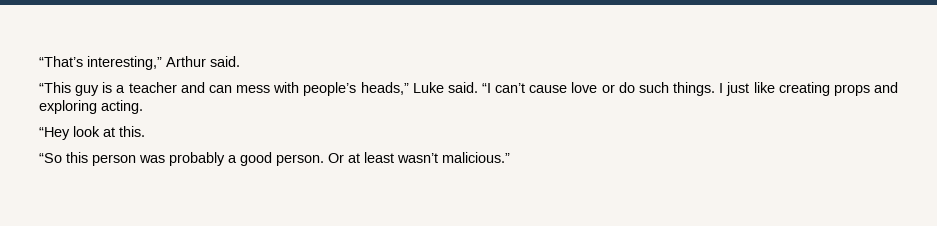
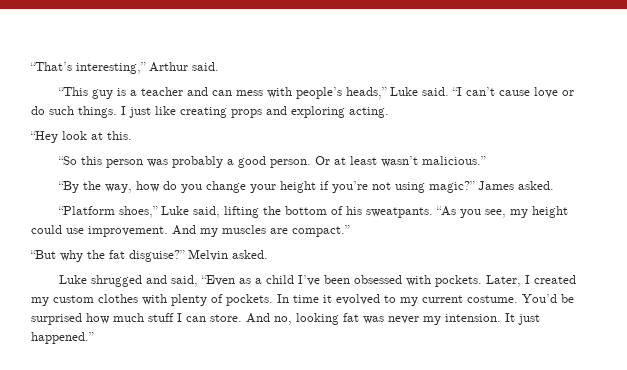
+ “By the way, how do you change your height if you’re not using magic?” James asked.
+ “Platform shoes,” Luke said, lifting the bottom of his sweatpants. “As you see, my height could use improvement. And my muscles are compact.”
+ “But why the fat disguise?” Melvin asked.
+ Luke shrugged and said, “Even as a child I’ve been obsessed with pockets. Later, I created my custom clothes with plenty of pockets. In time it evolved to my current costume. You’d be surprised how much stuff I can store. And no, looking fat was never my intension. It just happened.”

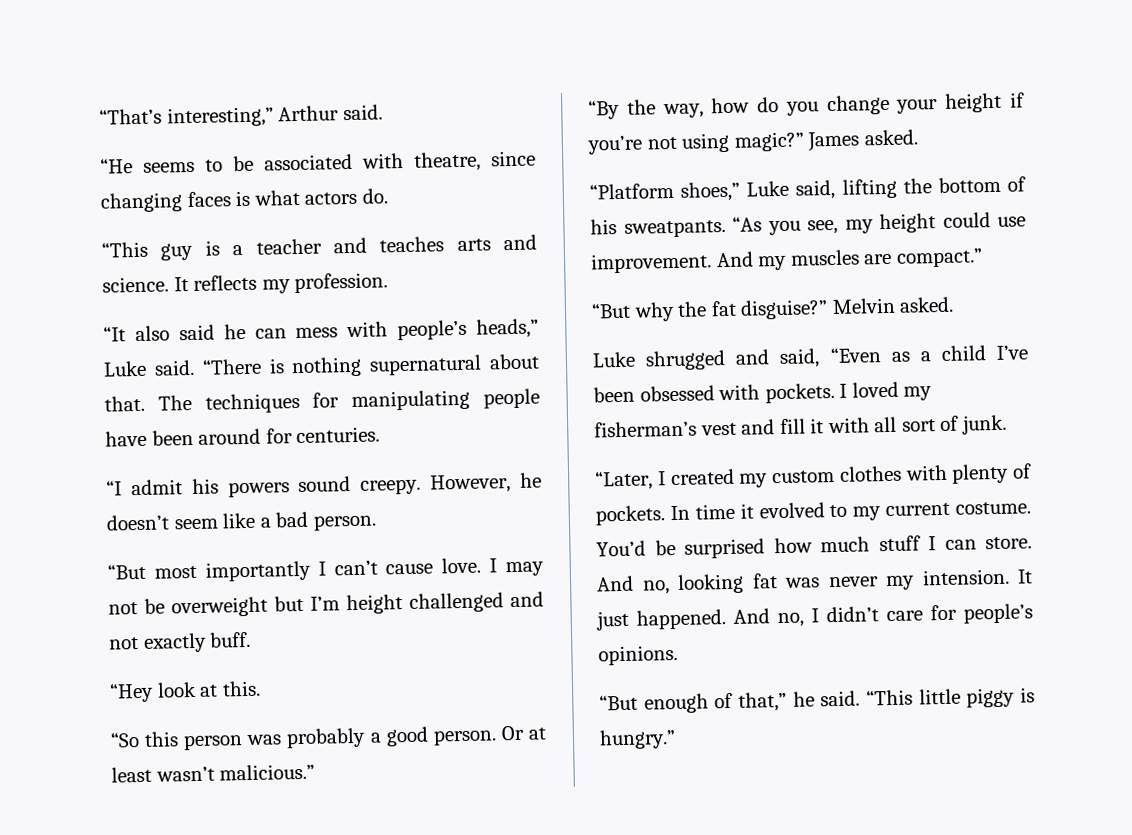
+ “He seems to be associated with theatre, since changing faces is what actors do.
- “This guy is a teacher and can mess with people’s heads,” Luke said.
+ “This guy is a teacher and teaches arts and science. It reflects my profession.
+ “It also said he can mess with people’s heads,” Luke said.
- “I can’t cause love or do such things. I just like creating props and exploring acting.
+ “There is nothing supernatural about that. The techniques for manipulating people have been around for centuries.
+ “I admit his powers sound creepy. However, he doesn’t seem like a bad person.
+ “But most importantly I can’t cause love. I may not be overweight but I’m height challenged and not exactly buff.
- Later, I created my custom clothes with plenty of pockets.
+ I loved my fisherman’s vest and fill it with all sort of junk.
+ “Later, I created my custom clothes with plenty of pockets.
- It just happened.”
+ It just happened. And no, I didn’t care for people’s opinions.
+ “But enough of that,” he said. “This little piggy is hungry.”

